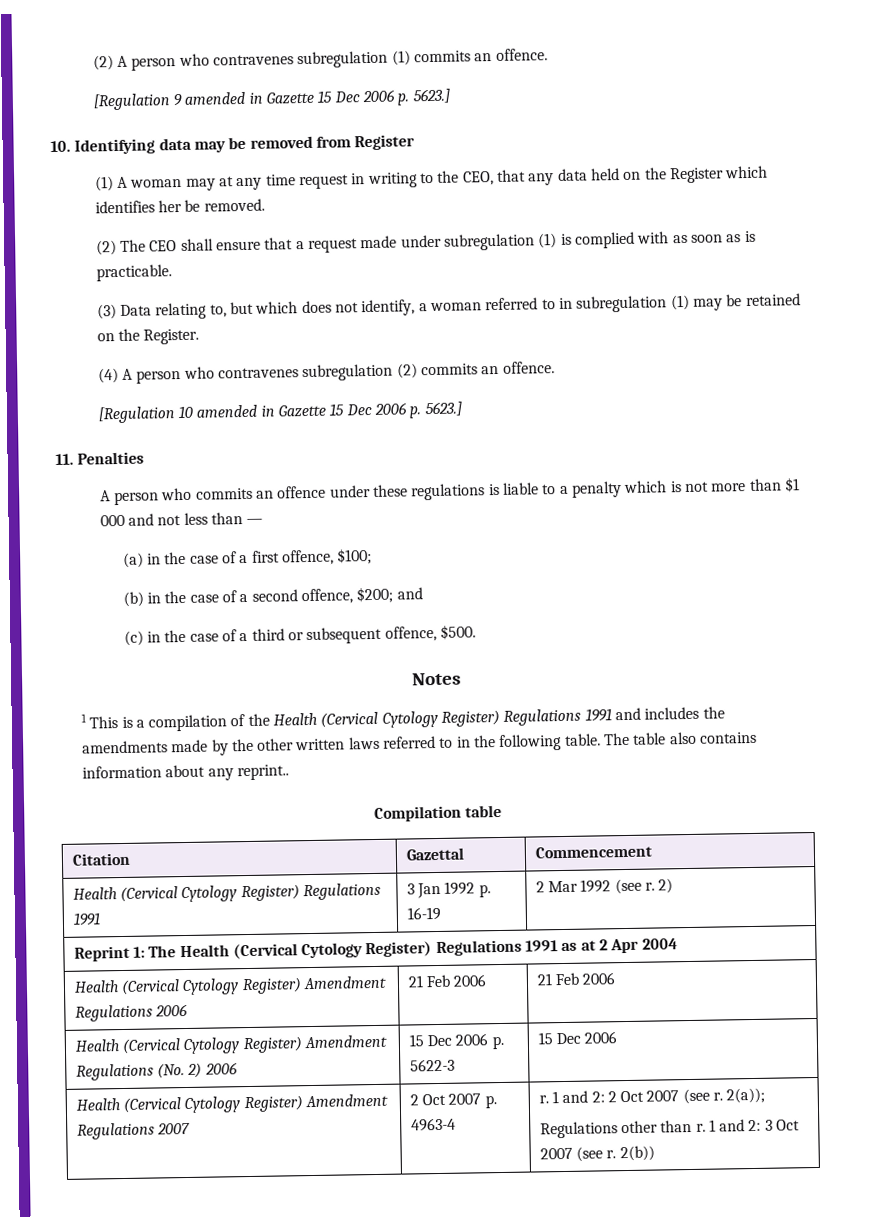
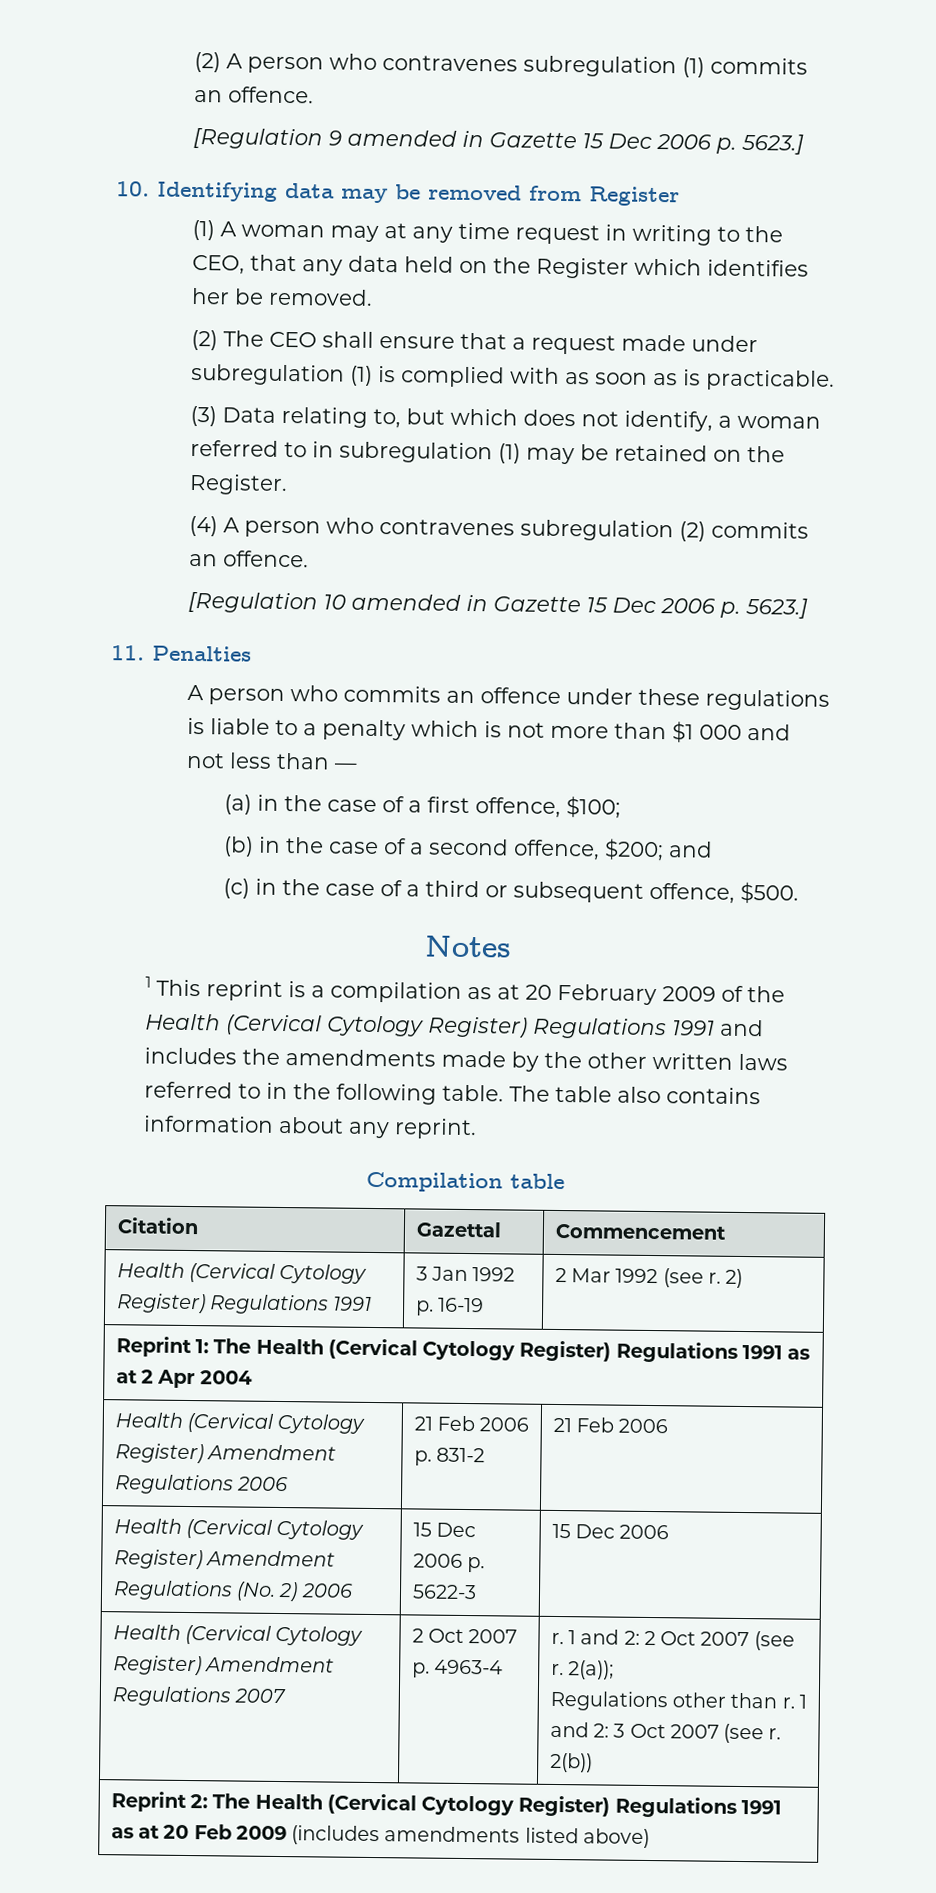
- 1 This is a compilation of the Health (Cervical Cytology Register) Regulations 1991 and includes the amendments made by the other written laws referred to in the following table.
+ 1 This reprint is a compilation as at 20 February 2009 of the Health (Cervical Cytology Register) Regulations 1991 and includes the amendments made by the other written laws referred to in the following table.
- The table also contains information about any reprint..
+ The table also contains information about any reprint.
- Health (Cervical Cytology Register) Amendment Regulations 2006 | 21 Feb 2006 | 21 Feb 2006
+ Health (Cervical Cytology Register) Amendment Regulations 2006 | 21 Feb 2006 p. 831-2 | 21 Feb 2006
+ Reprint 2: The Health (Cervical Cytology Register) Regulations 1991 as at 20 Feb 2009 (includes amendments listed above)

